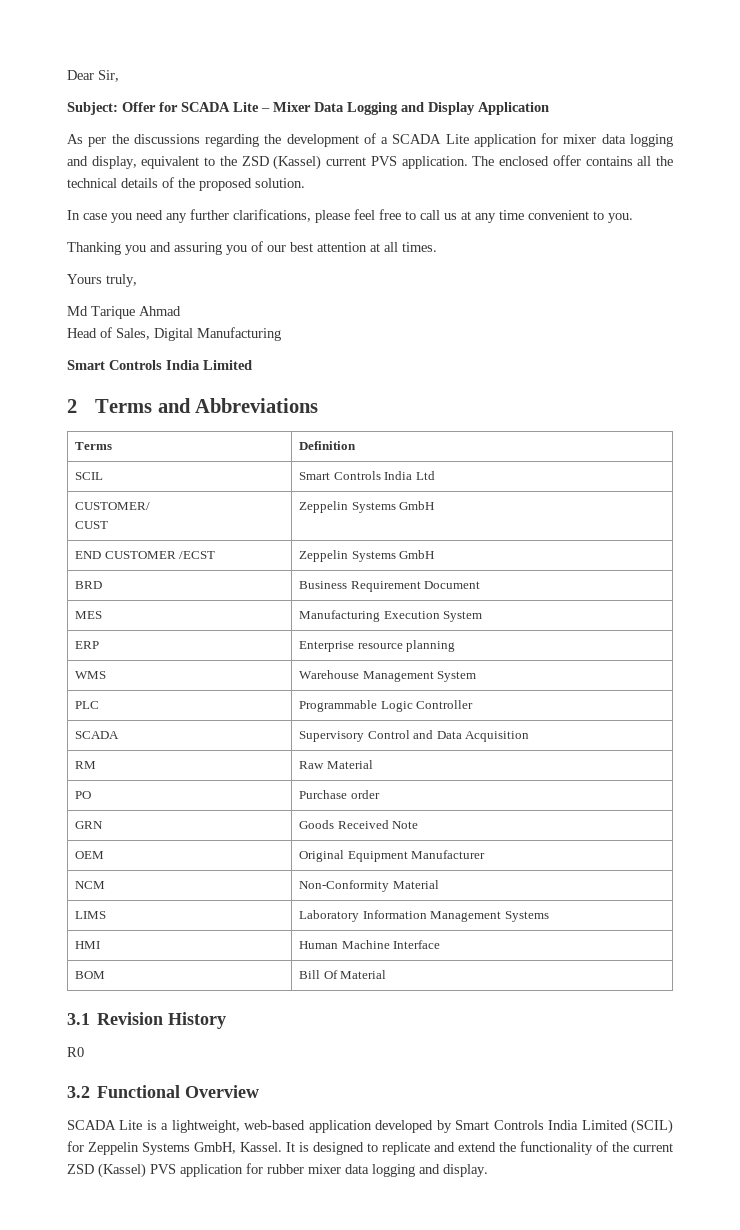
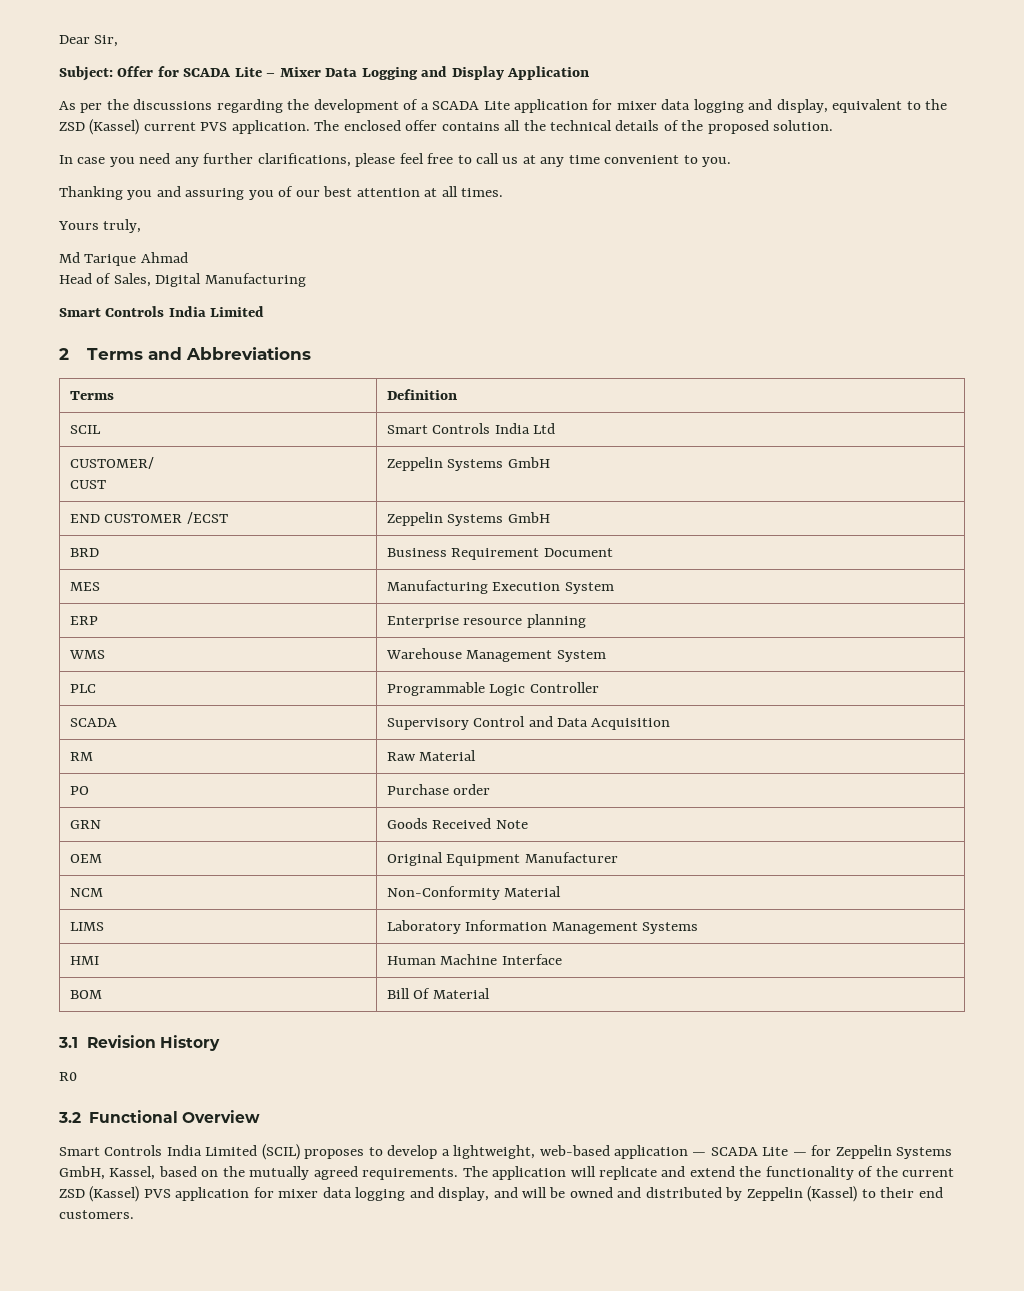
- SCADA Lite is a lightweight, web-based application developed by Smart Controls India Limited (SCIL) for Zeppelin Systems GmbH, Kassel. It is designed to replicate and extend the functionality of the current ZSD (Kassel) PVS application for rubber mixer data logging and display.
+ Smart Controls India Limited (SCIL) proposes to develop a lightweight, web-based application — SCADA Lite — for Zeppelin Systems GmbH, Kassel, based on the mutually agreed requirements. The application will replicate and extend the functionality of the current ZSD (Kassel) PVS application for mixer data logging and display, and will be owned and distributed by Zeppelin (Kassel) to their end customers.

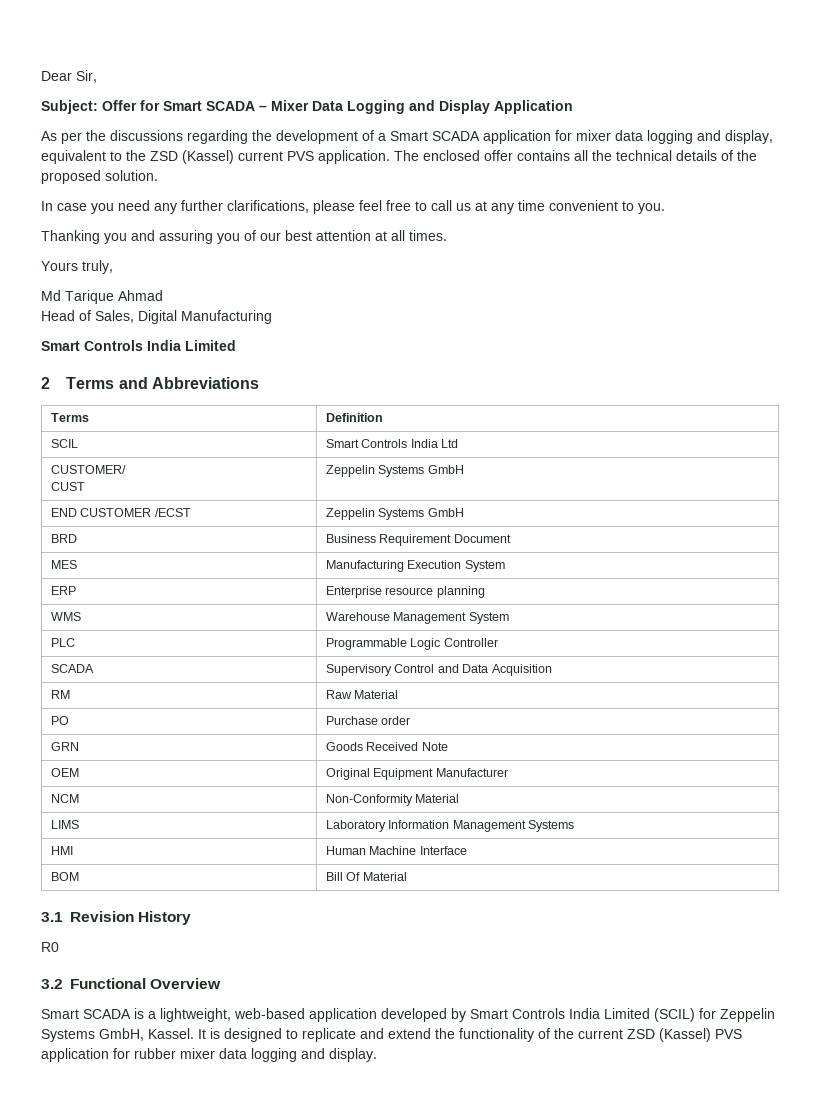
- Subject: Offer for SCADA Lite – Mixer Data Logging and Display Application
+ Subject: Offer for Smart SCADA – Mixer Data Logging and Display Application
- As per the discussions regarding the development of a SCADA Lite application for mixer data logging and display, equivalent to the ZSD (Kassel) current PVS application.
+ As per the discussions regarding the development of a Smart SCADA application for mixer data logging and display, equivalent to the ZSD (Kassel) current PVS application.
- Smart Controls India Limited (SCIL) proposes to develop a lightweight, web-based application — SCADA Lite — for Zeppelin Systems GmbH, Kassel, based on the mutually agreed requirements. The application will replicate and extend the functionality of the current ZSD (Kassel) PVS application for mixer data logging and display, and will be owned and distributed by Zeppelin (Kassel) to their end customers.
+ Smart SCADA is a lightweight, web-based application developed by Smart Controls India Limited (SCIL) for Zeppelin Systems GmbH, Kassel. It is designed to replicate and extend the functionality of the current ZSD (Kassel) PVS application for rubber mixer data logging and display.

